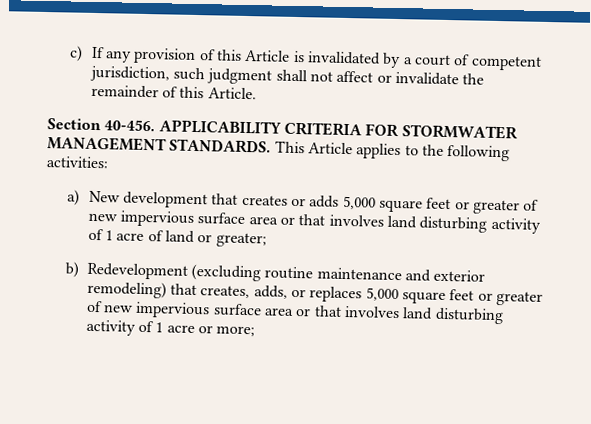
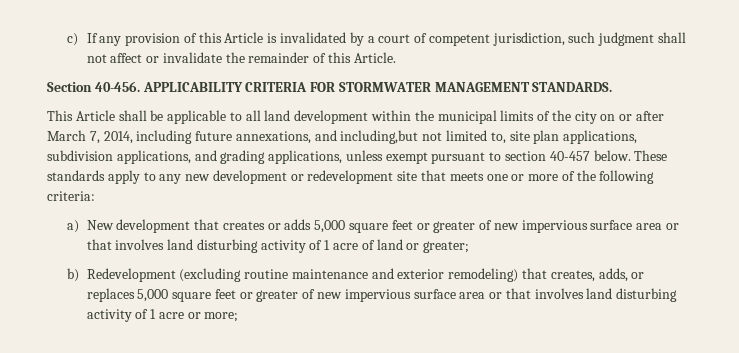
- APPLICABILITY CRITERIA FOR STORMWATER MANAGEMENT STANDARDS. This Article applies to the following activities:
+ APPLICABILITY CRITERIA FOR STORMWATER MANAGEMENT STANDARDS.
+ This Article shall be applicable to all land development within the municipal limits of the city on or after March 7, 2014, including future annexations, and including,but not limited to, site plan applications, subdivision applications, and grading applications, unless exempt pursuant to section 40-457 below. These standards apply to any new development or redevelopment site that meets one or more of the following criteria:

